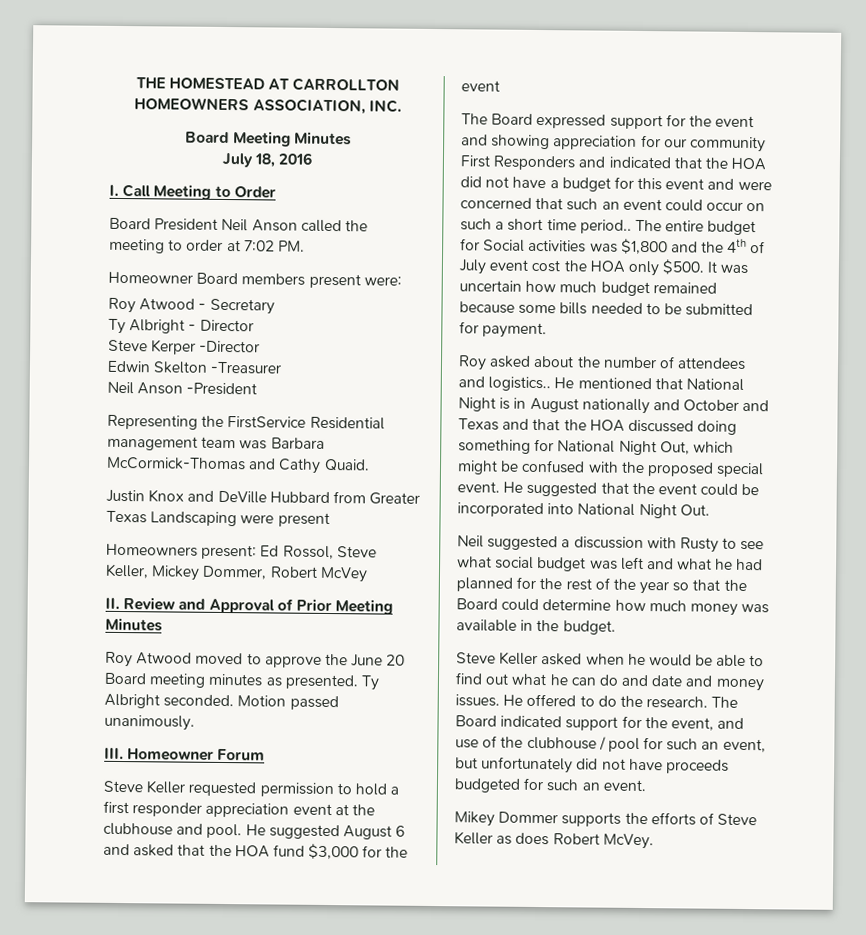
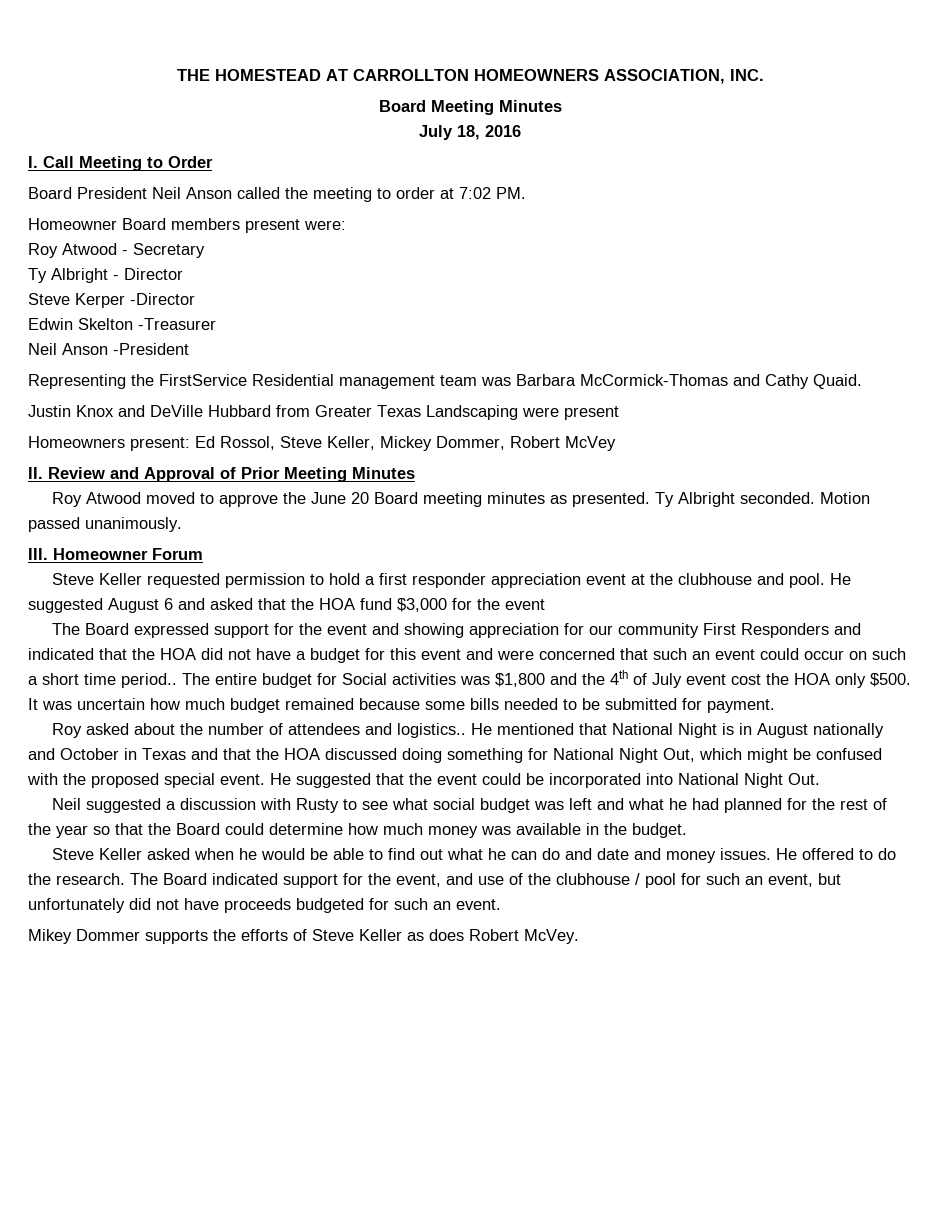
- He mentioned that National Night is in August nationally and October and Texas and that the HOA discussed doing something for National Night Out, which might be confused with the proposed special event.
+ He mentioned that National Night is in August nationally and October in Texas and that the HOA discussed doing something for National Night Out, which might be confused with the proposed special event.

